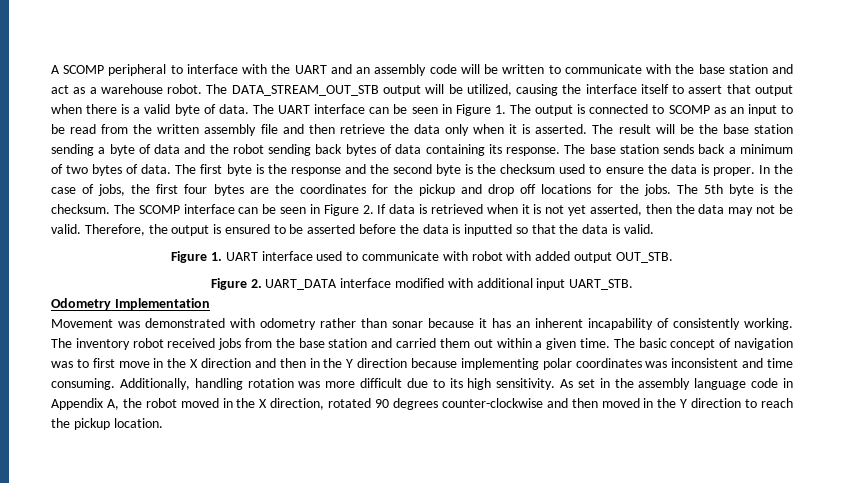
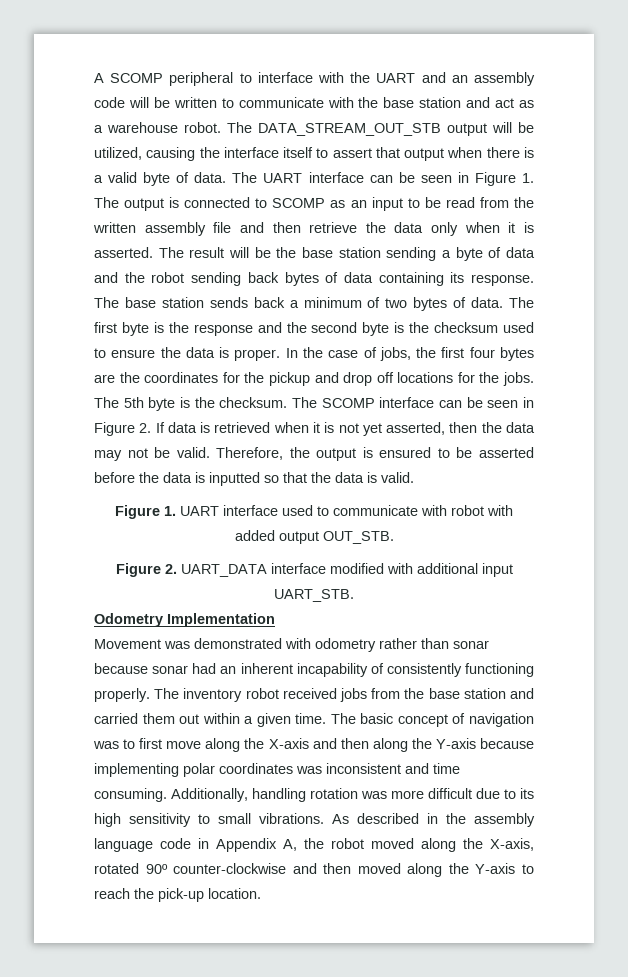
- Movement was demonstrated with odometry rather than sonar because it has an inherent incapability of consistently working.
+ Movement was demonstrated with odometry rather than sonar because sonar had an inherent incapability of consistently functioning properly.
- The basic concept of navigation was to first move in the X direction and then in the Y direction because implementing polar coordinates was inconsistent and time consuming.
+ The basic concept of navigation was to first move along the X-axis and then along the Y-axis because implementing polar coordinates was inconsistent and time consuming.
- Additionally, handling rotation was more difficult due to its high sensitivity. As set in the assembly language code in Appendix A, the robot moved in the X direction, rotated 90 degrees counter-clockwise and then moved in the Y direction to reach the pickup location.
+ Additionally, handling rotation was more difficult due to its high sensitivity to small vibrations. As described in the assembly language code in Appendix A, the robot moved along the X-axis, rotated 90º counter-clockwise and then moved along the Y-axis to reach the pick-up location.

